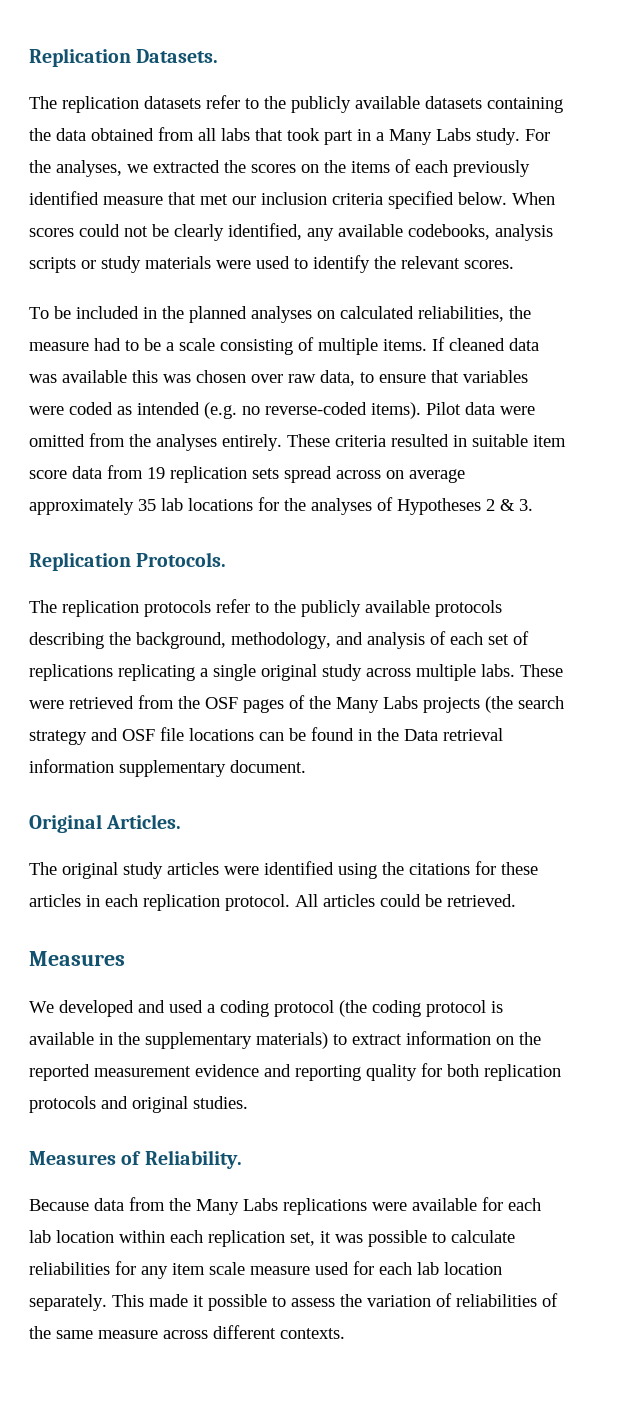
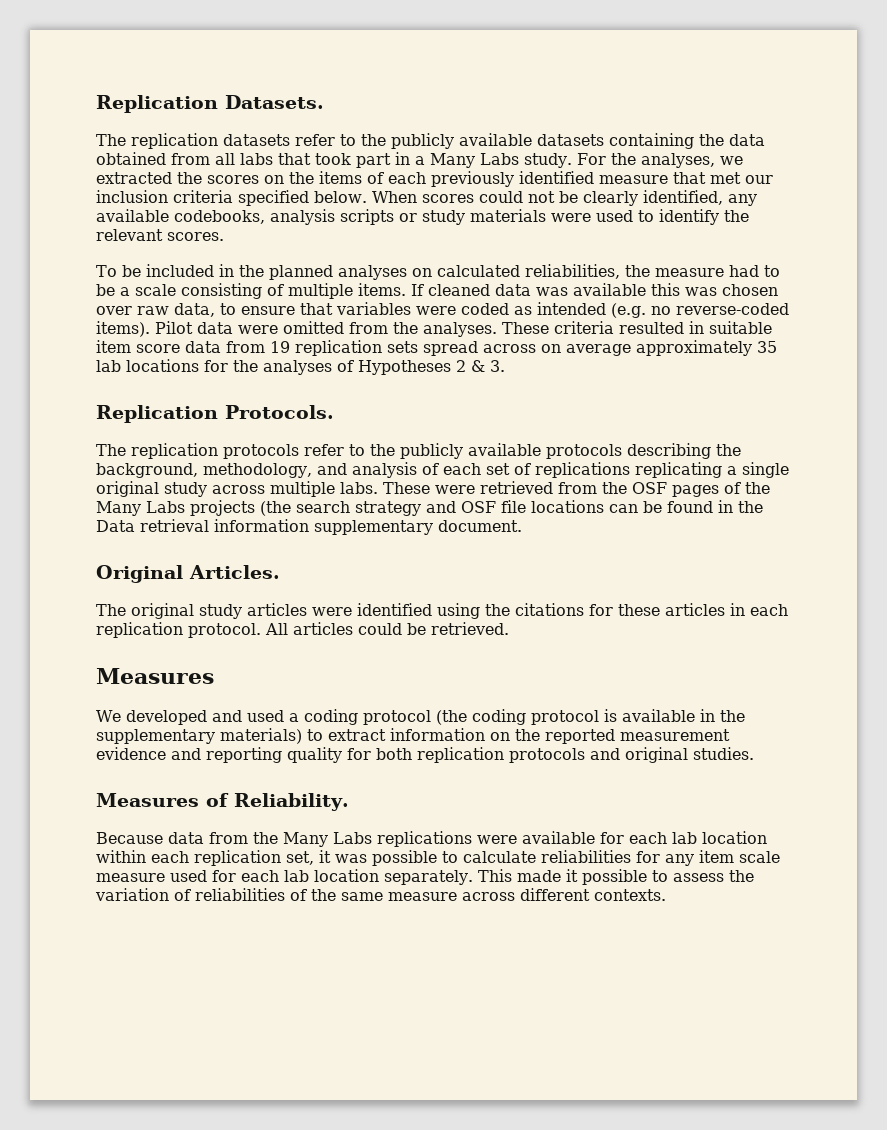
- Pilot data were omitted from the analyses entirely.
+ Pilot data were omitted from the analyses.

